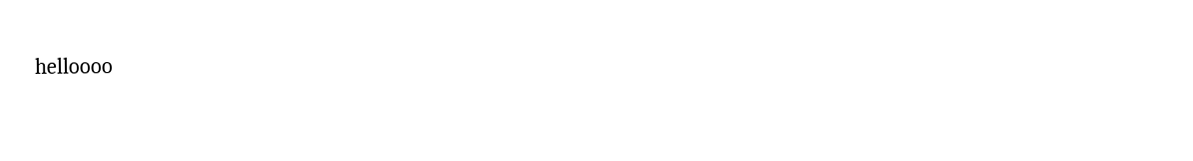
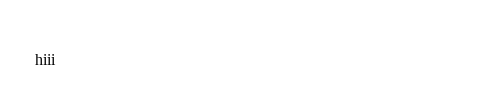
- helloooo
+ hiii

